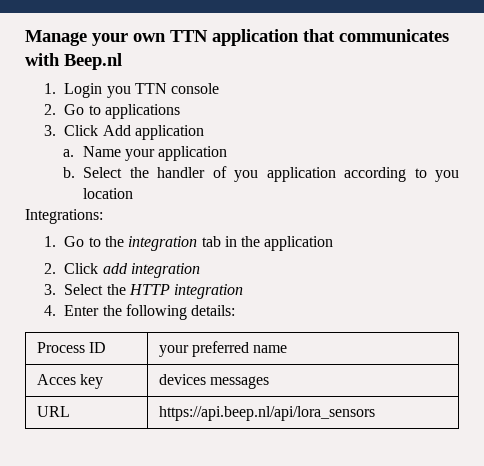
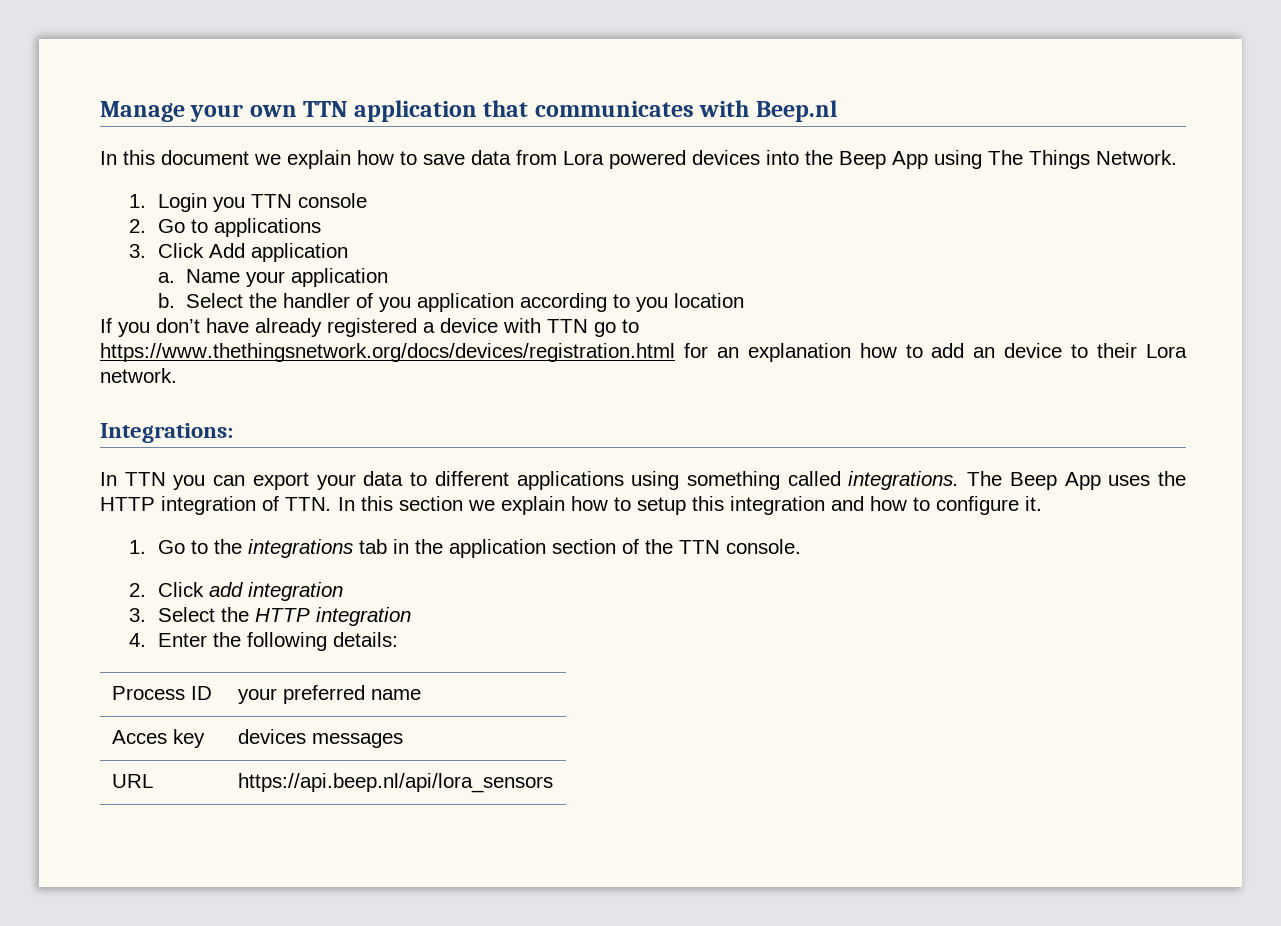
+ In this document we explain how to save data from Lora powered devices into the Beep App using The Things Network.
+ If you don’t have already registered a device with TTN go to https://www.thethingsnetwork.org/docs/devices/registration.html for an explanation how to add an device to their Lora network.
  Integrations:
+ In TTN you can export your data to different applications using something called integrations. The Beep App uses the HTTP integration of TTN. In this section we explain how to setup this integration and how to configure it.
- 1. Go to the integration tab in the application
+ 1. Go to the integrations tab in the application section of the TTN console.

